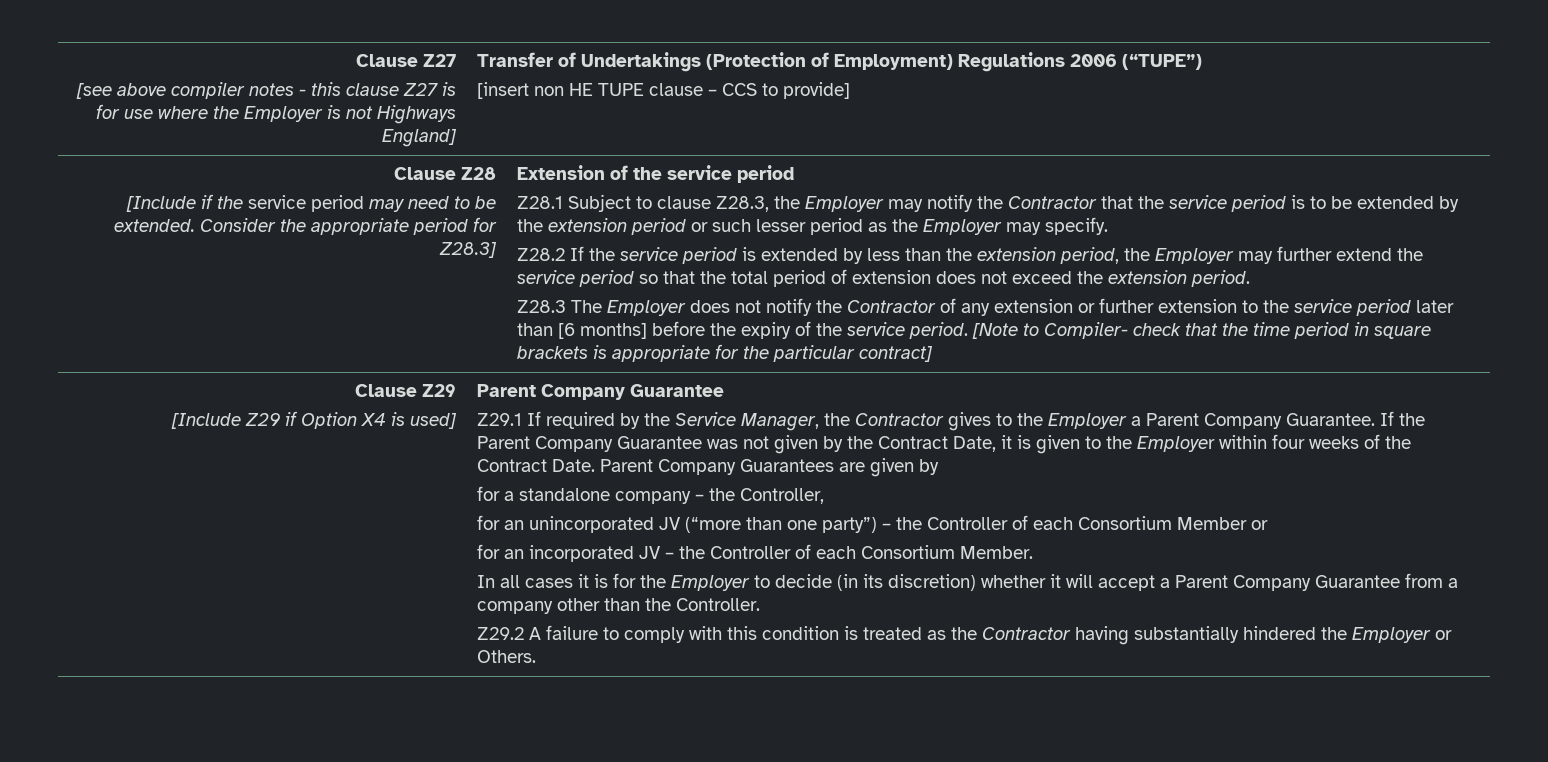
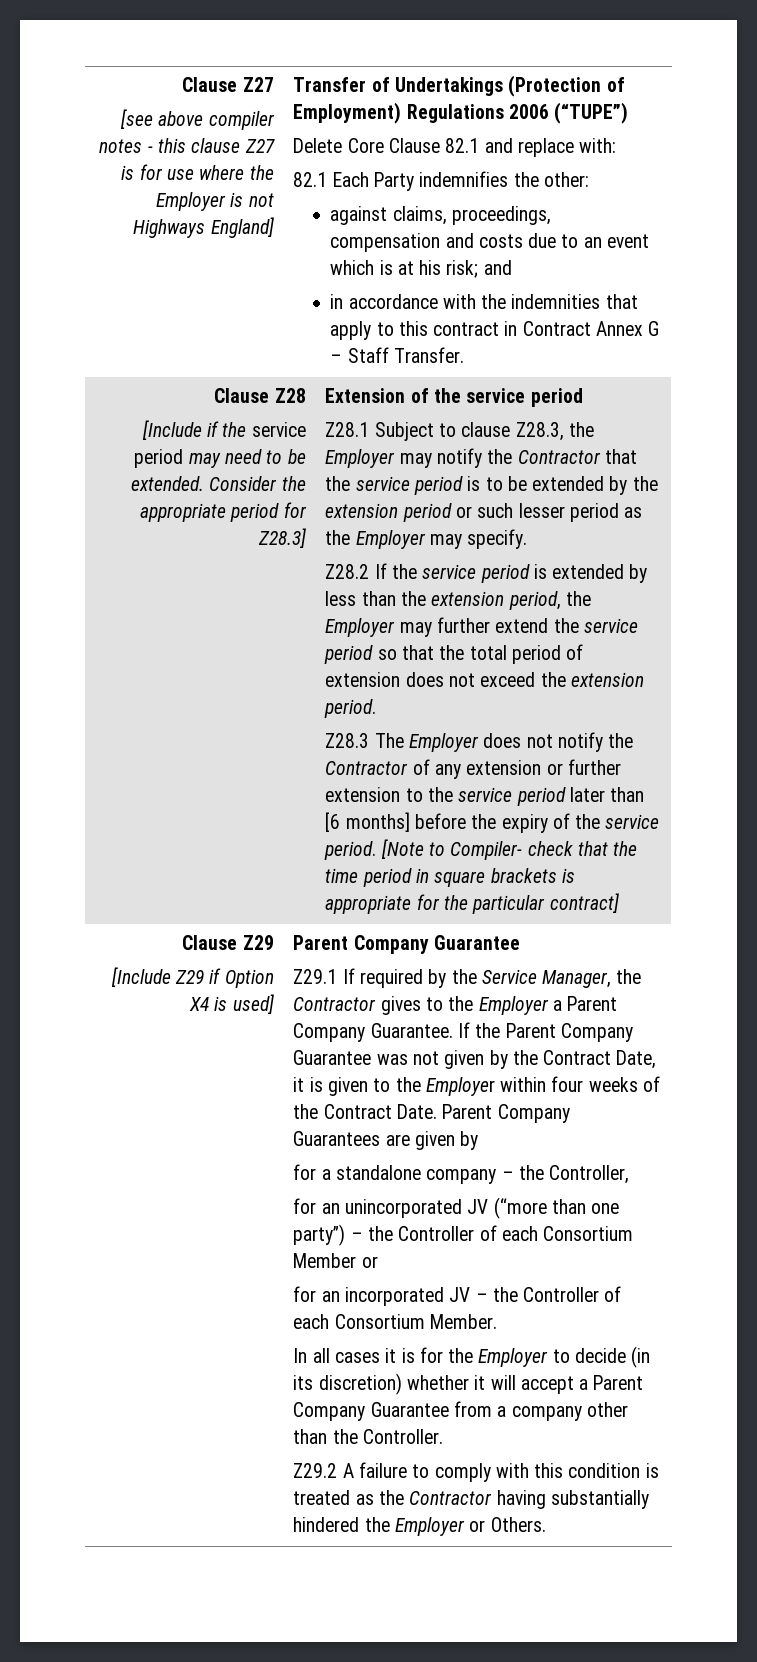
- [insert non HE TUPE clause – CCS to provide]
+ Delete Core Clause 82.1 and replace with:
+ 82.1 Each Party indemnifies the other:
+ against claims, proceedings, compensation and costs due to an event which is at his risk; and
+ in accordance with the indemnities that apply to this contract in Contract Annex G – Staff Transfer.

